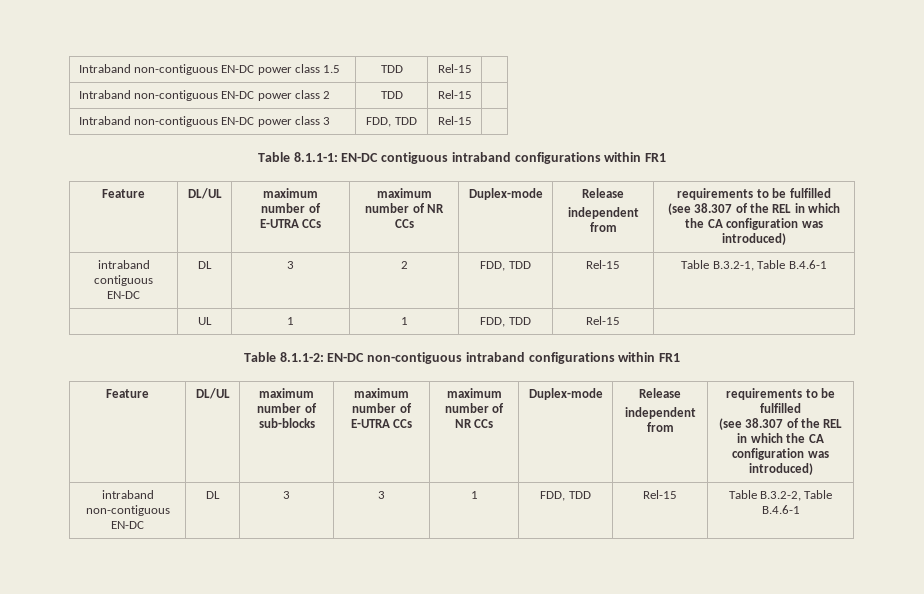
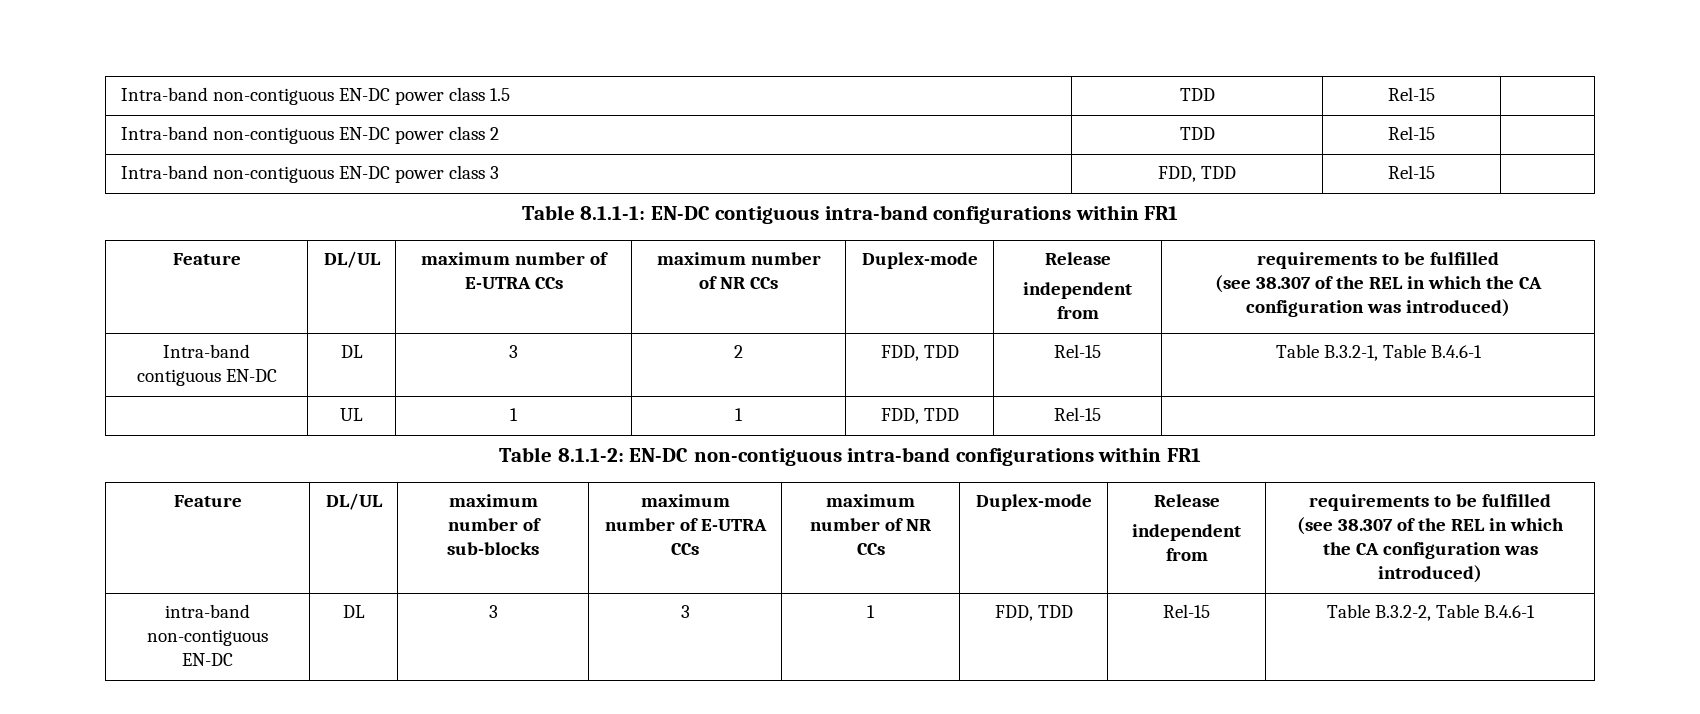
- Intraband non-contiguous EN-DC power class 1.5 | TDD | Rel-15 |
+ Intra-band non-contiguous EN-DC power class 1.5 | TDD | Rel-15 |
- Intraband non-contiguous EN-DC power class 2 | TDD | Rel-15 |
+ Intra-band non-contiguous EN-DC power class 2 | TDD | Rel-15 |
- Intraband non-contiguous EN-DC power class 3 | FDD, TDD | Rel-15 |
+ Intra-band non-contiguous EN-DC power class 3 | FDD, TDD | Rel-15 |
- Table 8.1.1-1: EN-DC contiguous intraband configurations within FR1
+ Table 8.1.1-1: EN-DC contiguous intra-band configurations within FR1
- intraband contiguous EN-DC | DL | 3 | 2 | FDD, TDD | Rel-15 | Table B.3.2-1, Table B.4.6-1
+ Intra-band contiguous EN-DC | DL | 3 | 2 | FDD, TDD | Rel-15 | Table B.3.2-1, Table B.4.6-1
- Table 8.1.1-2: EN-DC non-contiguous intraband configurations within FR1
+ Table 8.1.1-2: EN-DC non-contiguous intra-band configurations within FR1
- intraband non-contiguous EN-DC | DL | 3 | 3 | 1 | FDD, TDD | Rel-15 | Table B.3.2-2, Table B.4.6-1
+ intra-band non-contiguous EN-DC | DL | 3 | 3 | 1 | FDD, TDD | Rel-15 | Table B.3.2-2, Table B.4.6-1

